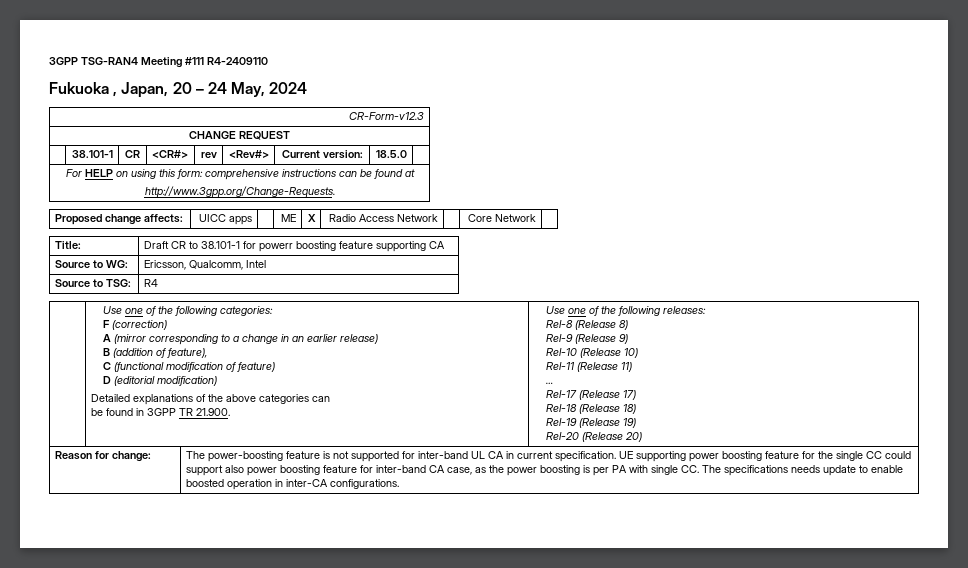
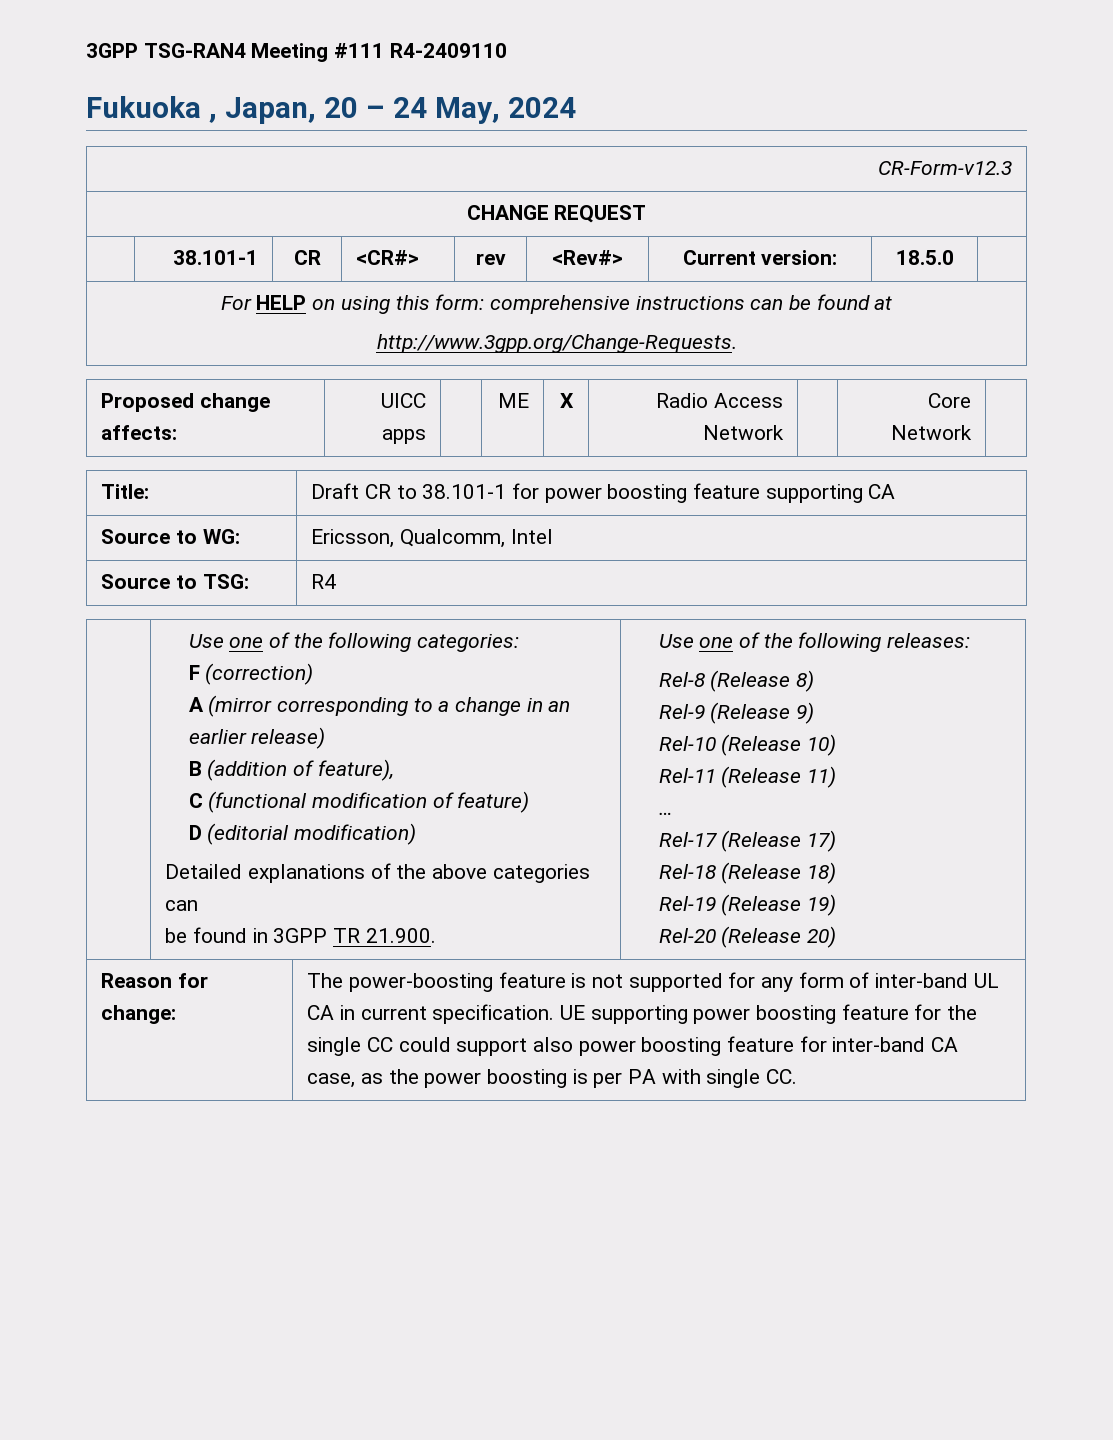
- Title: | Draft CR to 38.101-1 for powerr boosting feature supporting CA
+ Title: | Draft CR to 38.101-1 for power boosting feature supporting CA
- The power-boosting feature is not supported for inter-band UL CA in current specification.
+ The power-boosting feature is not supported for any form of inter-band UL CA in current specification.
- UE supporting power boosting feature for the single CC could support also power boosting feature for inter-band CA case, as the power boosting is per PA with single CC. The specifications needs update to enable boosted operation in inter-CA configurations.
+ UE supporting power boosting feature for the single CC could support also power boosting feature for inter-band CA case, as the power boosting is per PA with single CC.

